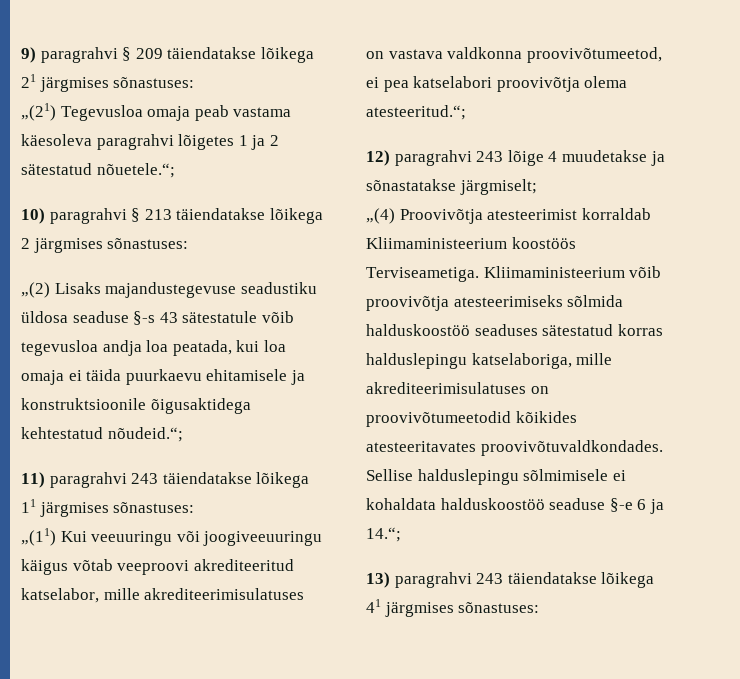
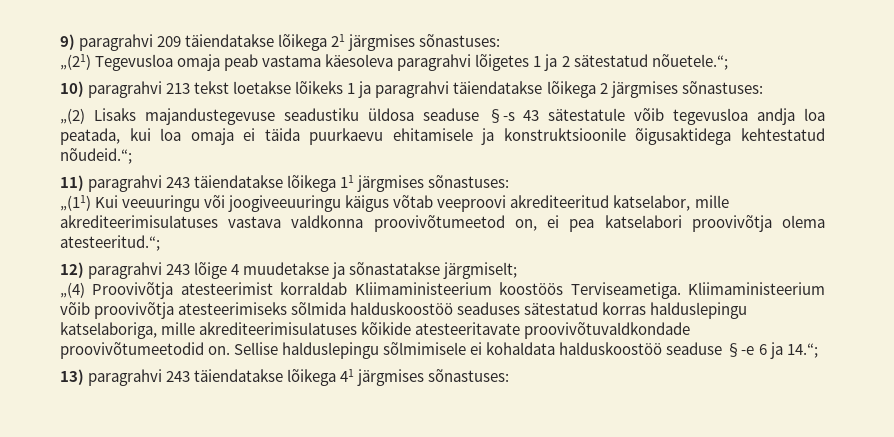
- 9) paragrahvi § 209 täiendatakse lõikega 21 järgmises sõnastuses:
+ 9) paragrahvi 209 täiendatakse lõikega 21 järgmises sõnastuses:
- 10) paragrahvi § 213 täiendatakse lõikega 2 järgmises sõnastuses:
+ 10) paragrahvi 213 tekst loetakse lõikeks 1 ja paragrahvi täiendatakse lõikega 2 järgmises sõnastuses:
- „(11) Kui veeuuringu või joogiveeuuringu käigus võtab veeproovi akrediteeritud katselabor, mille akrediteerimisulatuses on vastava valdkonna proovivõtumeetod, ei pea katselabori proovivõtja olema atesteeritud.“;
+ „(11) Kui veeuuringu või joogiveeuuringu käigus võtab veeproovi akrediteeritud katselabor, mille akrediteerimisulatuses vastava valdkonna proovivõtumeetod on, ei pea katselabori proovivõtja olema atesteeritud.“;
- Kliimaministeerium võib proovivõtja atesteerimiseks sõlmida halduskoostöö seaduses sätestatud korras halduslepingu katselaboriga, mille akrediteerimisulatuses on proovivõtumeetodid kõikides atesteeritavates proovivõtuvaldkondades.
+ Kliimaministeerium võib proovivõtja atesteerimiseks sõlmida halduskoostöö seaduses sätestatud korras halduslepingu katselaboriga, mille akrediteerimisulatuses kõikide atesteeritavate proovivõtuvaldkondade proovivõtumeetodid on.

